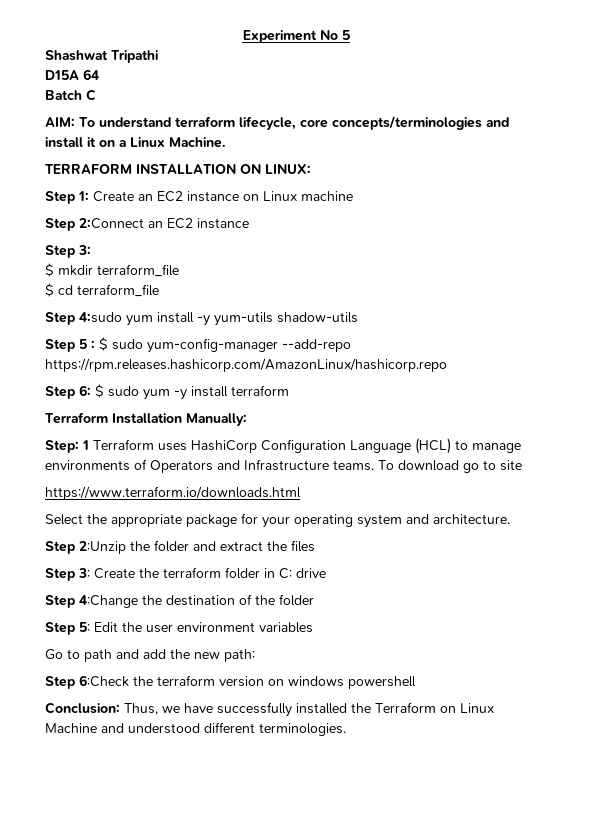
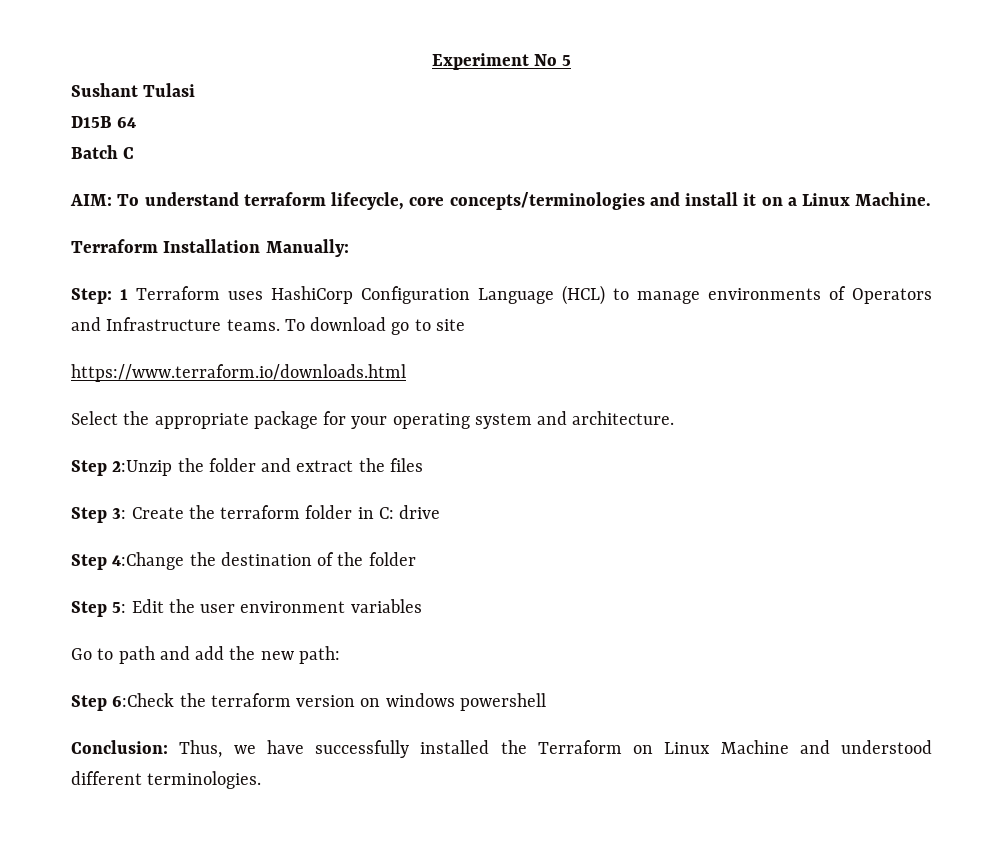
- Shashwat Tripathi
- D15A 64
+ Sushant Tulasi
+ D15B 64
- TERRAFORM INSTALLATION ON LINUX:
- Step 1: Create an EC2 instance on Linux machine
- Step 2:Connect an EC2 instance
- Step 3:
- $ mkdir terraform_file
- $ cd terraform_file
- Step 4:sudo yum install -y yum-utils shadow-utils
- Step 5 : $ sudo yum-config-manager --add-repo https://rpm.releases.hashicorp.com/AmazonLinux/hashicorp.repo
- Step 6: $ sudo yum -y install terraform

